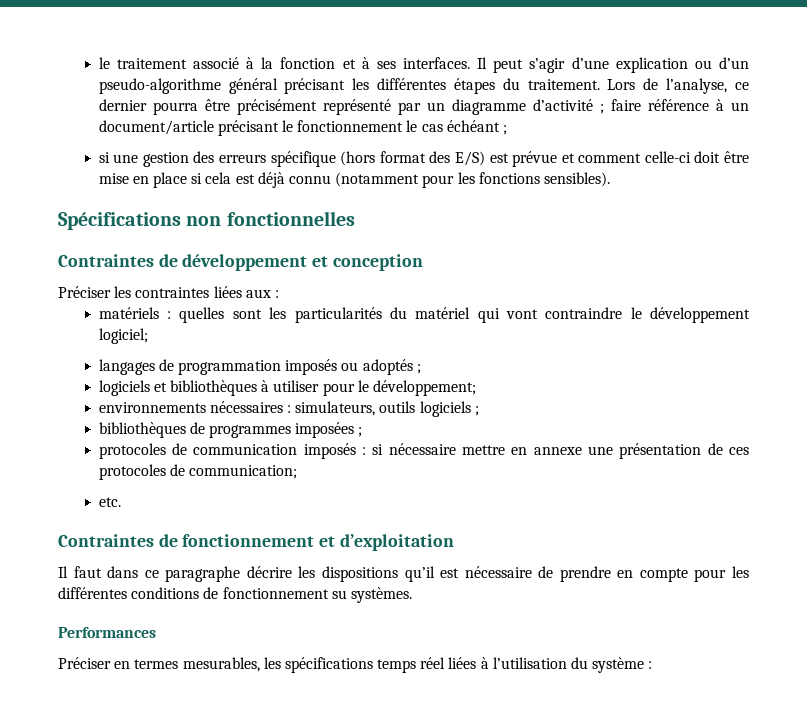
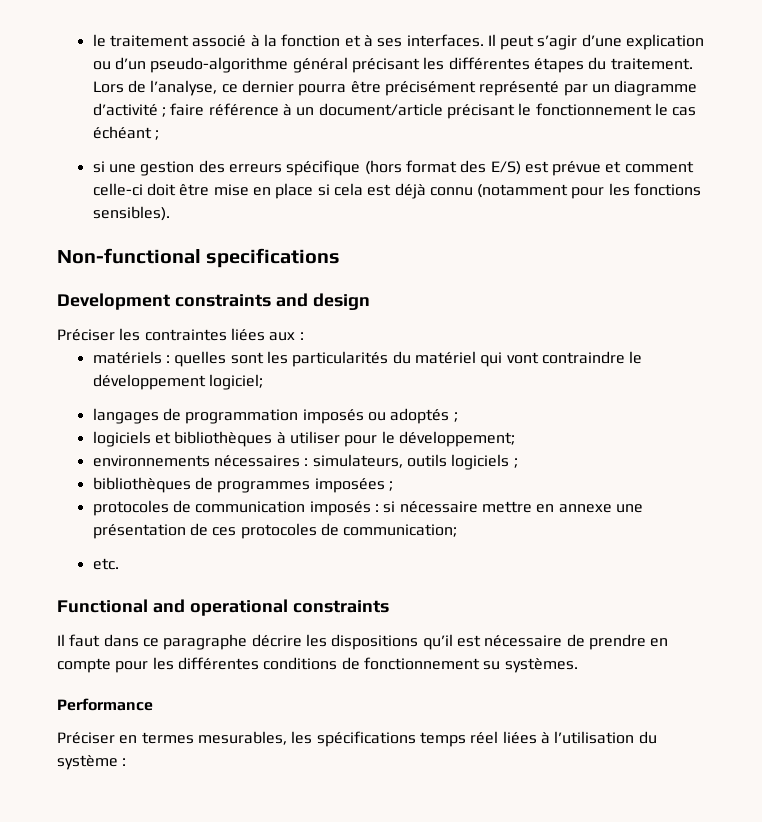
- Spécifications non fonctionnelles
- Contraintes de développement et conception
+ Non-functional specifications
+ Development constraints and design
- Contraintes de fonctionnement et d’exploitation
+ Functional and operational constraints
- Performances
+ Performance

